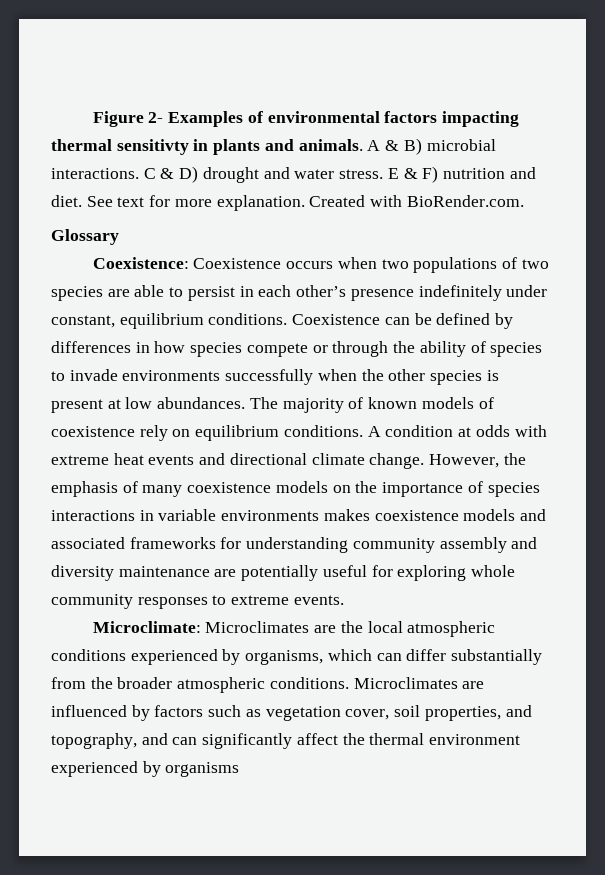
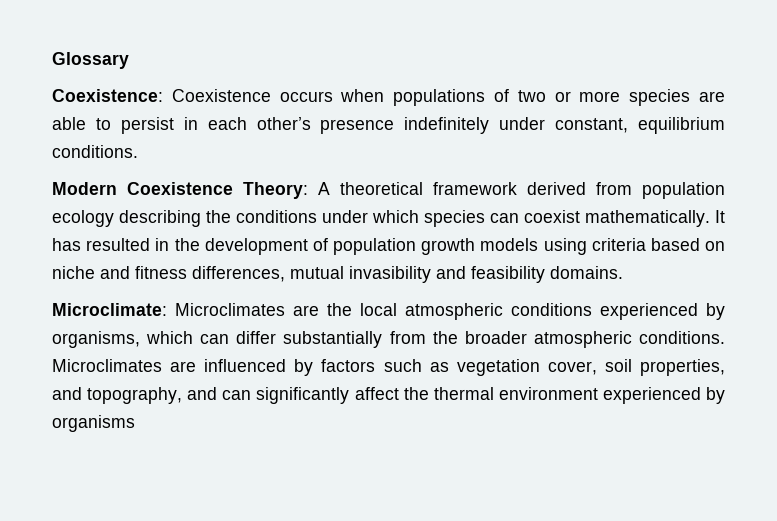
- Figure 2- Examples of environmental factors impacting thermal sensitivty in plants and animals. A & B) microbial interactions. C & D) drought and water stress. E & F) nutrition and diet. See text for more explanation. Created with BioRender.com.
- Coexistence: Coexistence occurs when two populations of two species are able to persist in each other’s presence indefinitely under constant, equilibrium conditions. Coexistence can be defined by differences in how species compete or through the ability of species to invade environments successfully when the other species is present at low abundances. The majority of known models of coexistence rely on equilibrium conditions. A condition at odds with extreme heat events and directional climate change. However, the emphasis of many coexistence models on the importance of species interactions in variable environments makes coexistence models and associated frameworks for understanding community assembly and diversity maintenance are potentially useful for exploring whole community responses to extreme events.
+ Coexistence: Coexistence occurs when populations of two or more species are able to persist in each other’s presence indefinitely under constant, equilibrium conditions.
+ Modern Coexistence Theory: A theoretical framework derived from population ecology describing the conditions under which species can coexist mathematically. It has resulted in the development of population growth models using criteria based on niche and fitness differences, mutual invasibility and feasibility domains.

